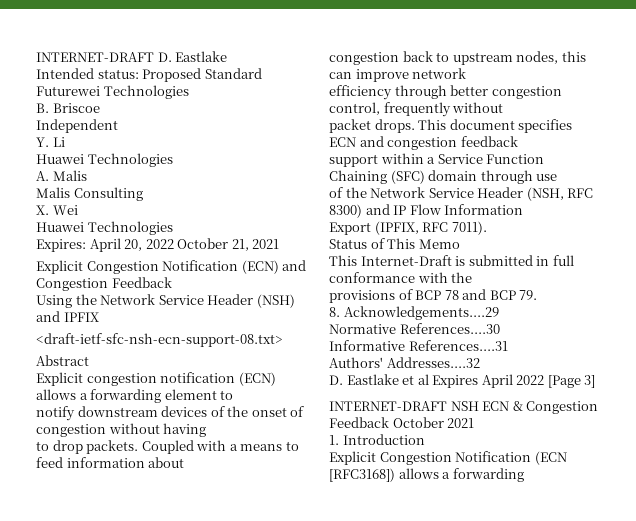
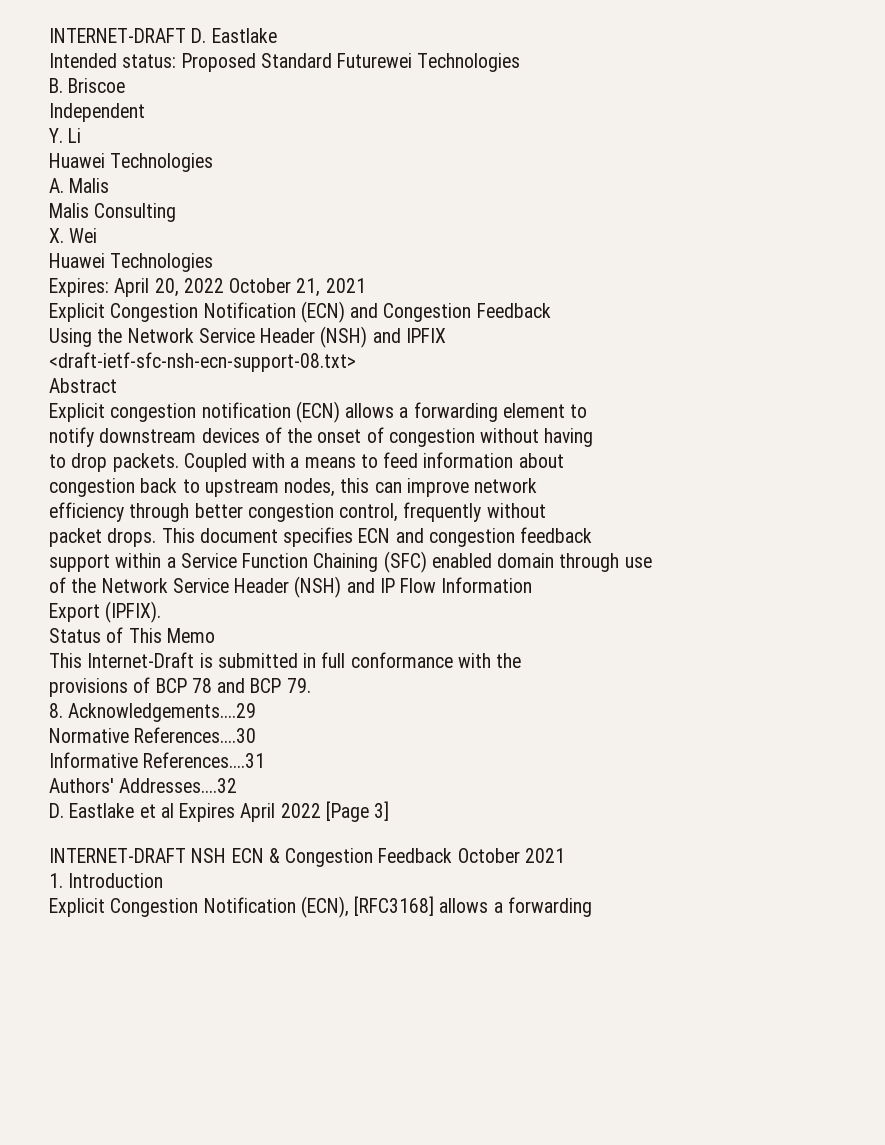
- support within a Service Function Chaining (SFC) domain through use
+ support within a Service Function Chaining (SFC) enabled domain through use
- of the Network Service Header (NSH, RFC 8300) and IP Flow Information
+ of the Network Service Header (NSH) and IP Flow Information
- Export (IPFIX, RFC 7011).
+ Export (IPFIX).
- Explicit Congestion Notification (ECN [RFC3168]) allows a forwarding
+ Explicit Congestion Notification (ECN), [RFC3168] allows a forwarding

